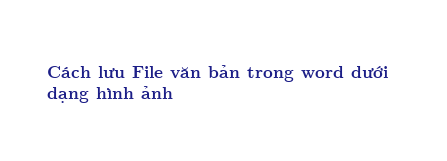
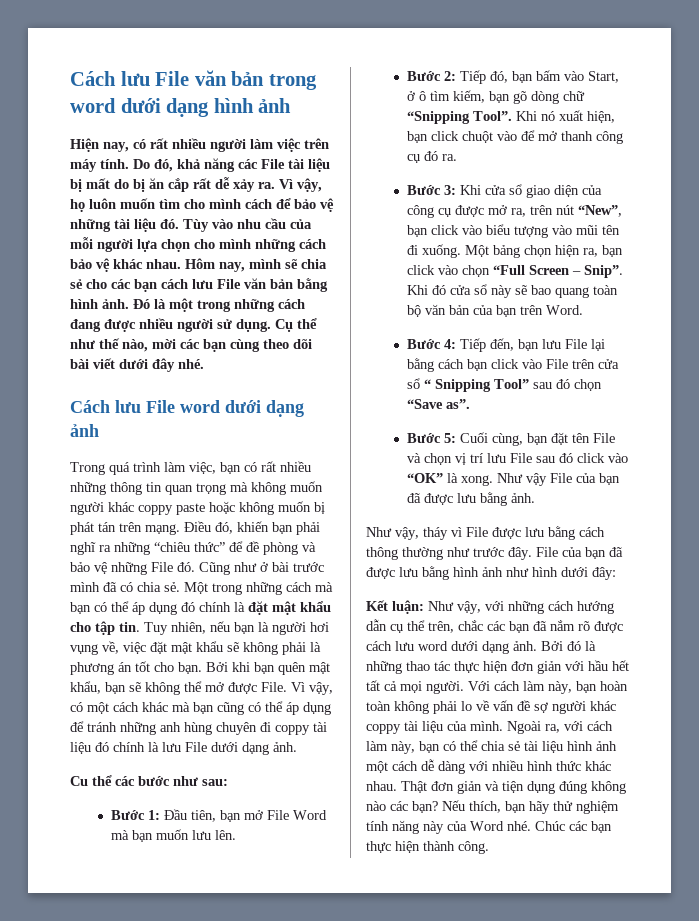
+ Hiện nay, có rất nhiều người làm việc trên máy tính. Do đó, khả năng các File tài liệu bị mất do bị ăn cắp rất dễ xảy ra. Vì vậy, họ luôn muốn tìm cho mình cách để bảo vệ những tài liệu đó. Tùy vào nhu cầu của mỗi người lựa chọn cho mình những cách bảo vệ khác nhau. Hôm nay, mình sẽ chia sẻ cho các bạn cách lưu File văn bản bằng hình ảnh. Đó là một trong những cách đang được nhiều người sử dụng. Cụ thể như thế nào, mời các bạn cùng theo dõi bài viết dưới đây nhé.
+ Cách lưu File word dưới dạng ảnh
+ Trong quá trình làm việc, bạn có rất nhiều những thông tin quan trọng mà không muốn người khác coppy paste hoặc không muốn bị phát tán trên mạng. Điều đó, khiến bạn phải nghĩ ra những “chiêu thức” để đề phòng và bảo vệ những File đó. Cũng như ở bài trước mình đã có chia sẻ. Một trong những cách mà bạn có thể áp dụng đó chính là đặt mật khẩu cho tập tin. Tuy nhiên, nếu bạn là người hơi vụng về, việc đặt mật khẩu sẽ không phải là phương án tốt cho bạn. Bởi khi bạn quên mật khẩu, bạn sẽ không thể mở được File. Vì vậy, có một cách khác mà bạn cũng có thể áp dụng để tránh những anh hùng chuyên đi coppy tài liệu đó chính là lưu File dưới dạng ảnh.
+ Cu thể các bước như sau:
+ Bước 1: Đầu tiên, bạn mở File Word mà bạn muốn lưu lên.
+ Bước 2: Tiếp đó, bạn bấm vào Start, ở ô tìm kiếm, bạn gõ dòng chữ “Snipping Tool”. Khi nó xuất hiện, bạn click chuột vào để mở thanh công cụ đó ra.
+ Bước 3: Khi cửa sổ giao diện của công cụ được mở ra, trên nút “New”, bạn click vào biểu tượng vào mũi tên đi xuống. Một bảng chọn hiện ra, bạn click vào chọn “Full Screen – Snip”. Khi đó cửa sổ này sẽ bao quang toàn bộ văn bản của bạn trên Word.
+ Bước 4: Tiếp đến, bạn lưu File lại bằng cách bạn click vào File trên cửa sổ “ Snipping Tool” sau đó chọn “Save as”.
+ Bước 5: Cuối cùng, bạn đặt tên File và chọn vị trí lưu File sau đó click vào “OK” là xong. Như vậy File của bạn đã được lưu bằng ảnh.
+ Như vậy, tháy vì File được lưu bằng cách thông thường như trước đây. File của bạn đã được lưu bằng hình ảnh như hình dưới đây:
+ Kết luận: Như vậy, với những cách hướng dẫn cụ thể trên, chắc các bạn đã nắm rõ được cách lưu word dưới dạng ảnh. Bởi đó là những thao tác thực hiện đơn giản với hầu hết tất cả mọi người. Với cách làm này, bạn hoàn toàn không phải lo về vấn đề sợ người khác coppy tài liệu của mình. Ngoài ra, với cách làm này, bạn có thể chia sẻ tài liệu hình ảnh một cách dễ dàng với nhiều hình thức khác nhau. Thật đơn giản và tiện dụng đúng không nào các bạn? Nếu thích, bạn hãy thử nghiệm tính năng này của Word nhé. Chúc các bạn thực hiện thành công.

